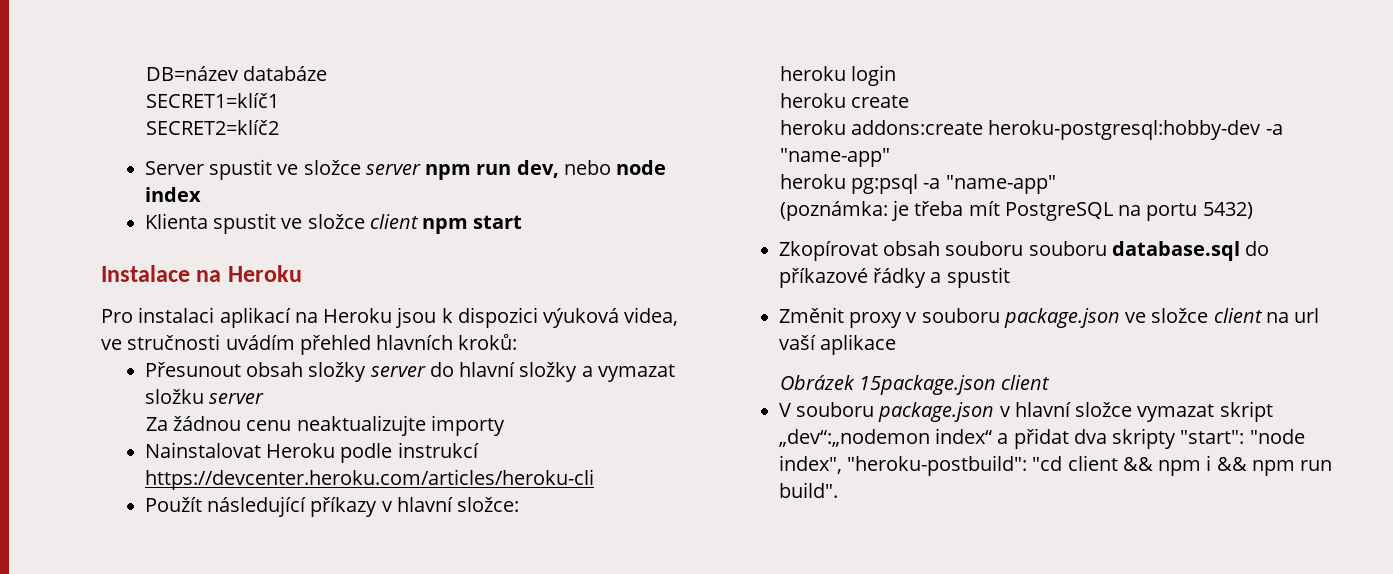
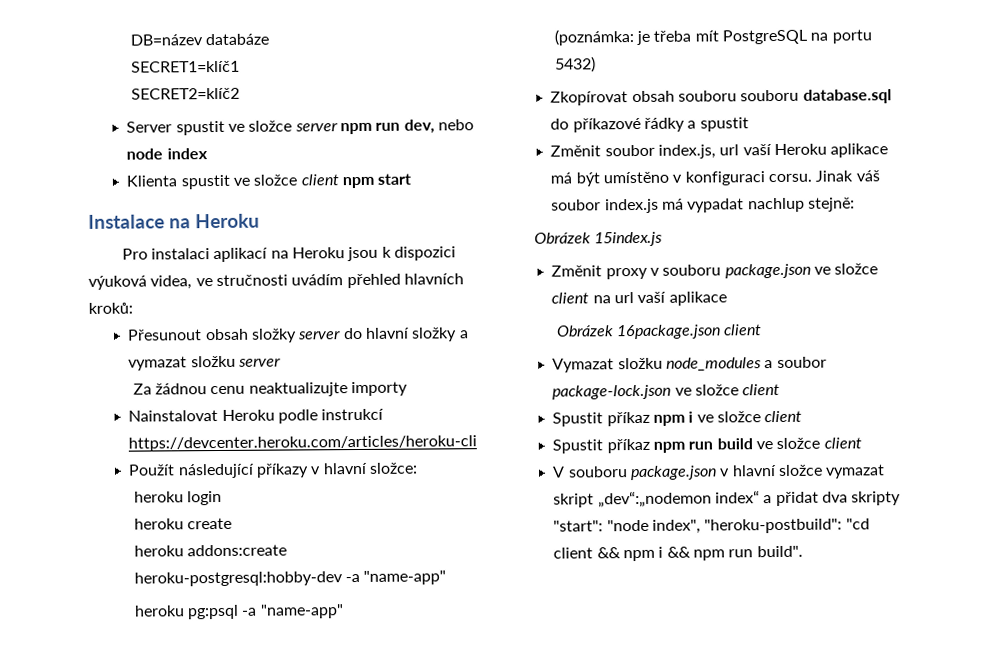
+ Změnit soubor index.js, url vaší Heroku aplikace má být umístěno v konfiguraci corsu. Jinak váš soubor index.js má vypadat nachlup stejně:
+ Obrázek 15index.js
- Obrázek 15package.json client
+ Obrázek 16package.json client
+ Vymazat složku node_modules a soubor package-lock.json ve složce client
+ Spustit příkaz npm i ve složce client
+ Spustit příkaz npm run build ve složce client

